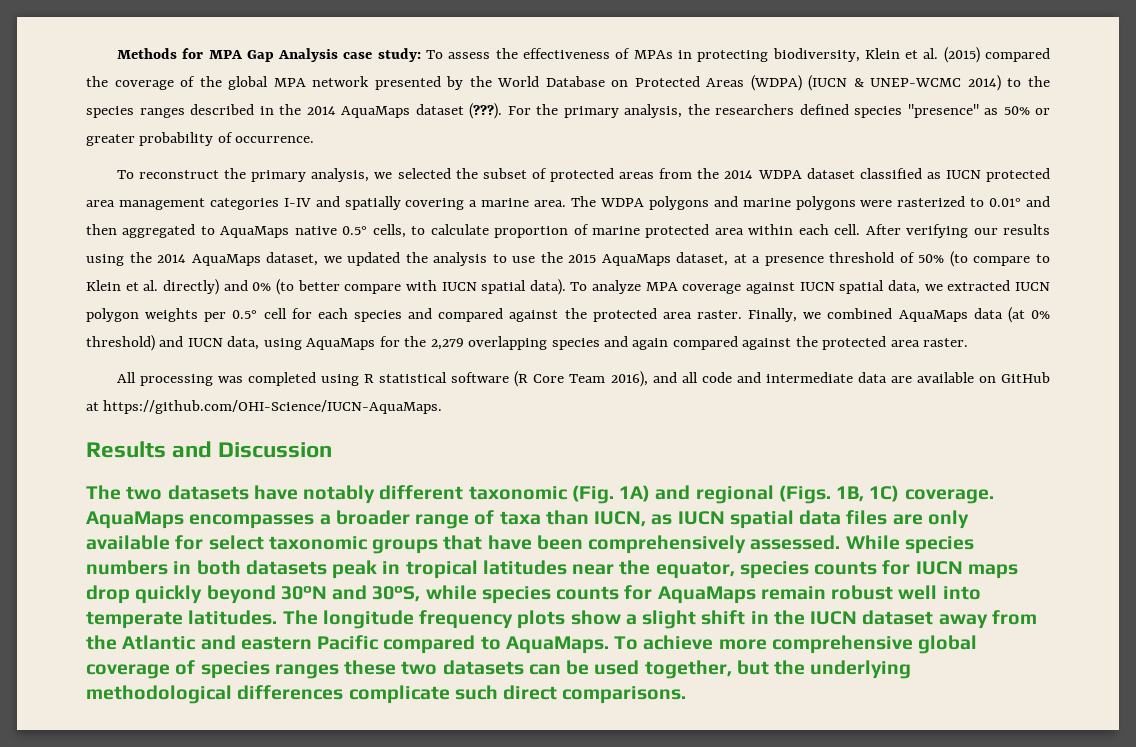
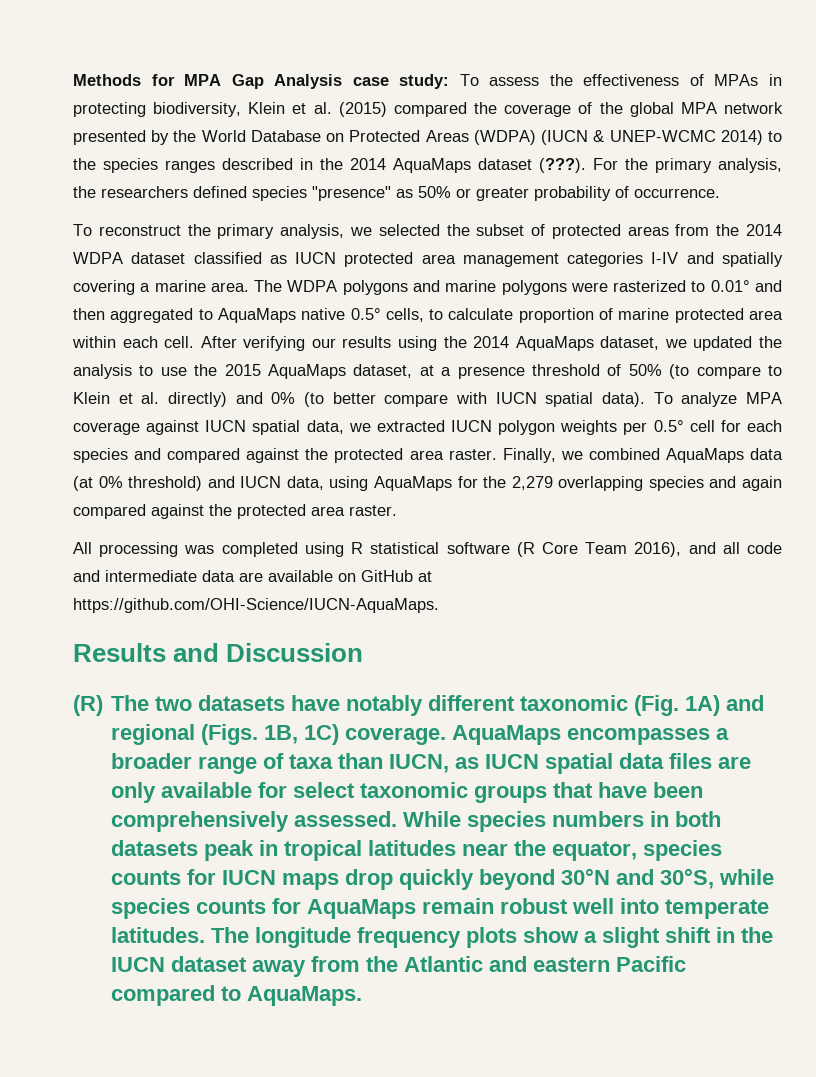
- The two datasets have notably different taxonomic (Fig. 1A) and regional (Figs. 1B, 1C) coverage.
+ (R) The two datasets have notably different taxonomic (Fig. 1A) and regional (Figs. 1B, 1C) coverage.
- To achieve more comprehensive global coverage of species ranges these two datasets can be used together, but the underlying methodological differences complicate such direct comparisons.

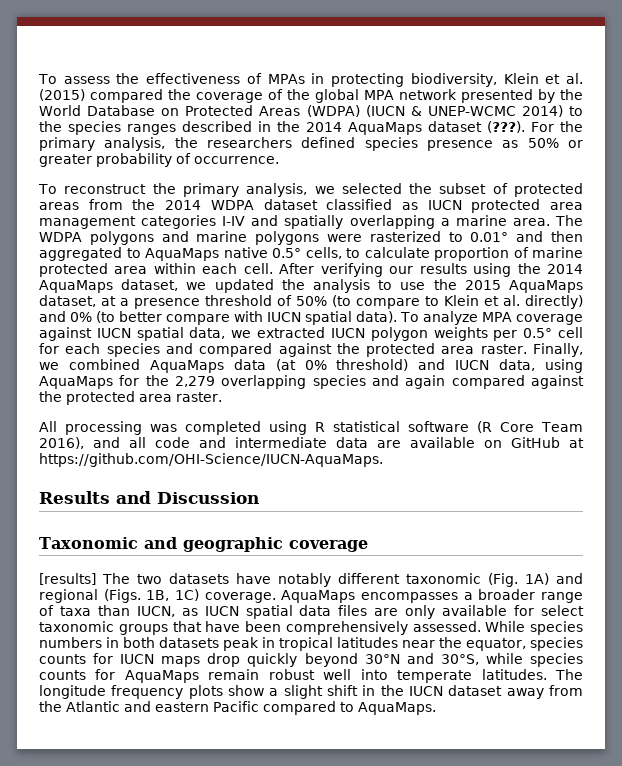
- Methods for MPA Gap Analysis case study: To assess the effectiveness of MPAs in protecting biodiversity, Klein et al. (2015) compared the coverage of the global MPA network presented by the World Database on Protected Areas (WDPA) (IUCN & UNEP-WCMC 2014) to the species ranges described in the 2014 AquaMaps dataset (???).
+ To assess the effectiveness of MPAs in protecting biodiversity, Klein et al. (2015) compared the coverage of the global MPA network presented by the World Database on Protected Areas (WDPA) (IUCN & UNEP-WCMC 2014) to the species ranges described in the 2014 AquaMaps dataset (???).
- For the primary analysis, the researchers defined species "presence" as 50% or greater probability of occurrence.
+ For the primary analysis, the researchers defined species presence as 50% or greater probability of occurrence.
- To reconstruct the primary analysis, we selected the subset of protected areas from the 2014 WDPA dataset classified as IUCN protected area management categories I-IV and spatially covering a marine area.
+ To reconstruct the primary analysis, we selected the subset of protected areas from the 2014 WDPA dataset classified as IUCN protected area management categories I-IV and spatially overlapping a marine area.
- (R) The two datasets have notably different taxonomic (Fig. 1A) and regional (Figs. 1B, 1C) coverage.
+ Taxonomic and geographic coverage
+ [results] The two datasets have notably different taxonomic (Fig. 1A) and regional (Figs. 1B, 1C) coverage.

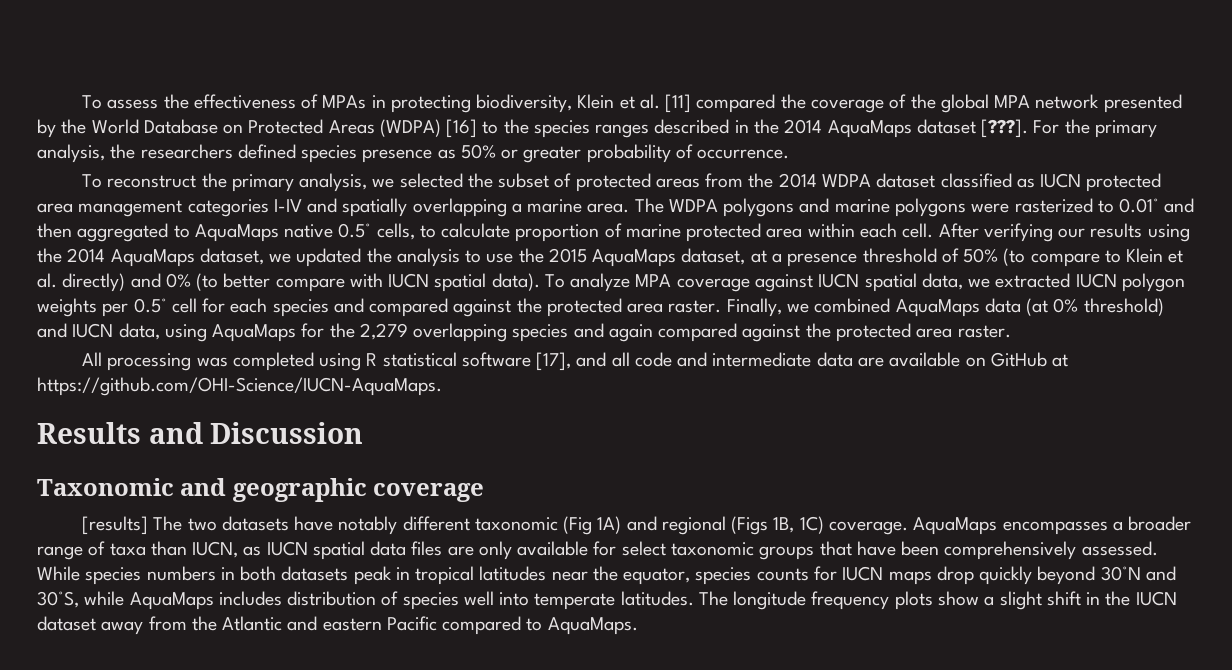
- To assess the effectiveness of MPAs in protecting biodiversity, Klein et al. (2015) compared the coverage of the global MPA network presented by the World Database on Protected Areas (WDPA) (IUCN & UNEP-WCMC 2014) to the species ranges described in the 2014 AquaMaps dataset (???).
+ To assess the effectiveness of MPAs in protecting biodiversity, Klein et al. [11] compared the coverage of the global MPA network presented by the World Database on Protected Areas (WDPA) [16] to the species ranges described in the 2014 AquaMaps dataset [???].
- All processing was completed using R statistical software (R Core Team 2016), and all code and intermediate data are available on GitHub at https://github.com/OHI-Science/IUCN-AquaMaps.
+ All processing was completed using R statistical software [17], and all code and intermediate data are available on GitHub at https://github.com/OHI-Science/IUCN-AquaMaps.
- [results] The two datasets have notably different taxonomic (Fig. 1A) and regional (Figs. 1B, 1C) coverage.
+ [results] The two datasets have notably different taxonomic (Fig 1A) and regional (Figs 1B, 1C) coverage.
- While species numbers in both datasets peak in tropical latitudes near the equator, species counts for IUCN maps drop quickly beyond 30°N and 30°S, while species counts for AquaMaps remain robust well into temperate latitudes.
+ While species numbers in both datasets peak in tropical latitudes near the equator, species counts for IUCN maps drop quickly beyond 30°N and 30°S, while AquaMaps includes distribution of species well into temperate latitudes.

